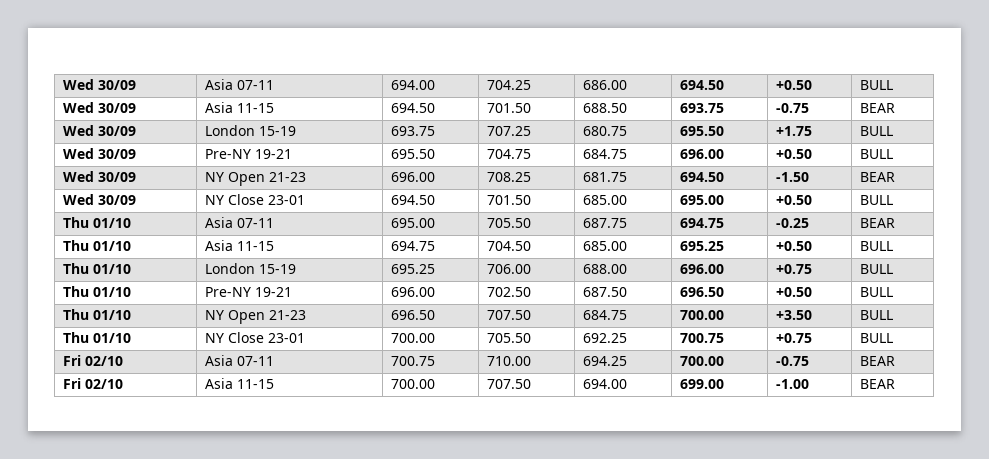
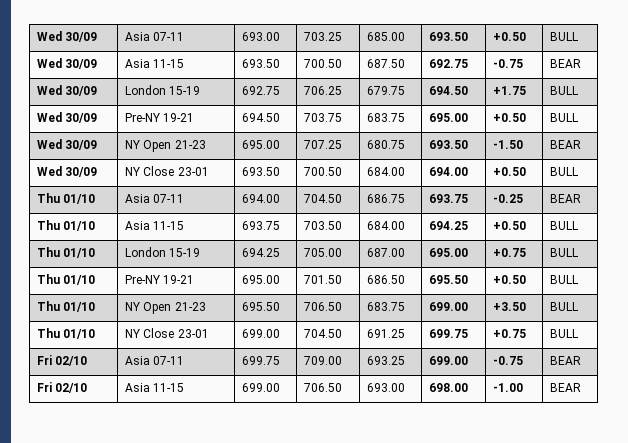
- Wed 30/09 | Asia 07-11 | 694.00 | 704.25 | 686.00 | 694.50 | +0.50 | BULL
+ Wed 30/09 | Asia 07-11 | 693.00 | 703.25 | 685.00 | 693.50 | +0.50 | BULL
- Wed 30/09 | Asia 11-15 | 694.50 | 701.50 | 688.50 | 693.75 | -0.75 | BEAR
+ Wed 30/09 | Asia 11-15 | 693.50 | 700.50 | 687.50 | 692.75 | -0.75 | BEAR
- Wed 30/09 | London 15-19 | 693.75 | 707.25 | 680.75 | 695.50 | +1.75 | BULL
+ Wed 30/09 | London 15-19 | 692.75 | 706.25 | 679.75 | 694.50 | +1.75 | BULL
- Wed 30/09 | Pre-NY 19-21 | 695.50 | 704.75 | 684.75 | 696.00 | +0.50 | BULL
+ Wed 30/09 | Pre-NY 19-21 | 694.50 | 703.75 | 683.75 | 695.00 | +0.50 | BULL
- Wed 30/09 | NY Open 21-23 | 696.00 | 708.25 | 681.75 | 694.50 | -1.50 | BEAR
+ Wed 30/09 | NY Open 21-23 | 695.00 | 707.25 | 680.75 | 693.50 | -1.50 | BEAR
- Wed 30/09 | NY Close 23-01 | 694.50 | 701.50 | 685.00 | 695.00 | +0.50 | BULL
+ Wed 30/09 | NY Close 23-01 | 693.50 | 700.50 | 684.00 | 694.00 | +0.50 | BULL
- Thu 01/10 | Asia 07-11 | 695.00 | 705.50 | 687.75 | 694.75 | -0.25 | BEAR
+ Thu 01/10 | Asia 07-11 | 694.00 | 704.50 | 686.75 | 693.75 | -0.25 | BEAR
- Thu 01/10 | Asia 11-15 | 694.75 | 704.50 | 685.00 | 695.25 | +0.50 | BULL
+ Thu 01/10 | Asia 11-15 | 693.75 | 703.50 | 684.00 | 694.25 | +0.50 | BULL
- Thu 01/10 | London 15-19 | 695.25 | 706.00 | 688.00 | 696.00 | +0.75 | BULL
+ Thu 01/10 | London 15-19 | 694.25 | 705.00 | 687.00 | 695.00 | +0.75 | BULL
- Thu 01/10 | Pre-NY 19-21 | 696.00 | 702.50 | 687.50 | 696.50 | +0.50 | BULL
+ Thu 01/10 | Pre-NY 19-21 | 695.00 | 701.50 | 686.50 | 695.50 | +0.50 | BULL
- Thu 01/10 | NY Open 21-23 | 696.50 | 707.50 | 684.75 | 700.00 | +3.50 | BULL
+ Thu 01/10 | NY Open 21-23 | 695.50 | 706.50 | 683.75 | 699.00 | +3.50 | BULL
- Thu 01/10 | NY Close 23-01 | 700.00 | 705.50 | 692.25 | 700.75 | +0.75 | BULL
+ Thu 01/10 | NY Close 23-01 | 699.00 | 704.50 | 691.25 | 699.75 | +0.75 | BULL
- Fri 02/10 | Asia 07-11 | 700.75 | 710.00 | 694.25 | 700.00 | -0.75 | BEAR
+ Fri 02/10 | Asia 07-11 | 699.75 | 709.00 | 693.25 | 699.00 | -0.75 | BEAR
- Fri 02/10 | Asia 11-15 | 700.00 | 707.50 | 694.00 | 699.00 | -1.00 | BEAR
+ Fri 02/10 | Asia 11-15 | 699.00 | 706.50 | 693.00 | 698.00 | -1.00 | BEAR

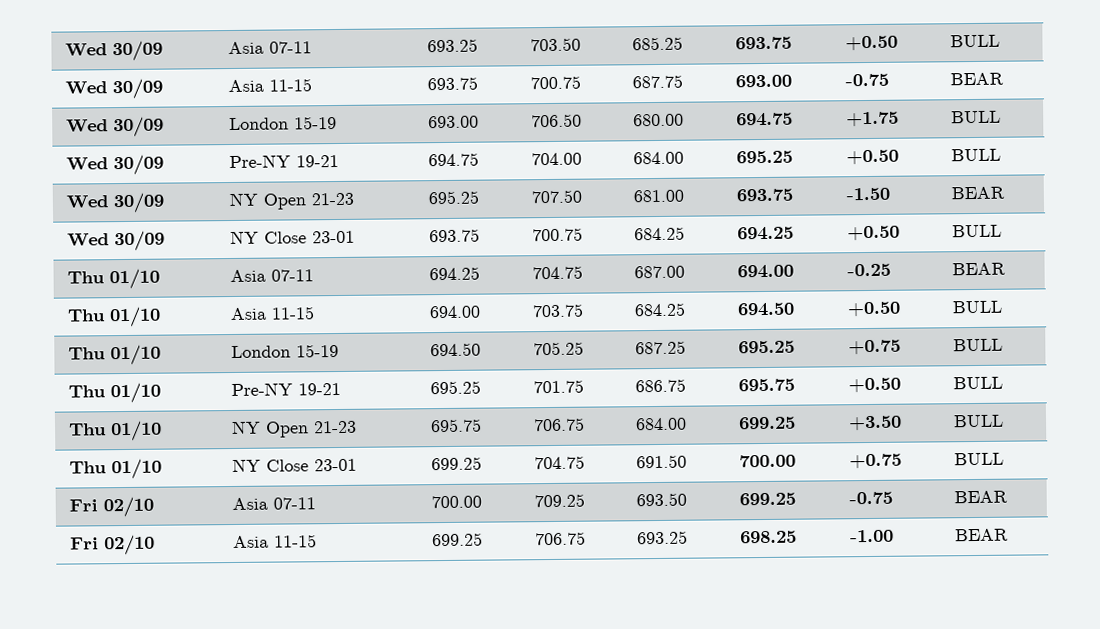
- Wed 30/09 | Asia 07-11 | 693.00 | 703.25 | 685.00 | 693.50 | +0.50 | BULL
+ Wed 30/09 | Asia 07-11 | 693.25 | 703.50 | 685.25 | 693.75 | +0.50 | BULL
- Wed 30/09 | Asia 11-15 | 693.50 | 700.50 | 687.50 | 692.75 | -0.75 | BEAR
+ Wed 30/09 | Asia 11-15 | 693.75 | 700.75 | 687.75 | 693.00 | -0.75 | BEAR
- Wed 30/09 | London 15-19 | 692.75 | 706.25 | 679.75 | 694.50 | +1.75 | BULL
+ Wed 30/09 | London 15-19 | 693.00 | 706.50 | 680.00 | 694.75 | +1.75 | BULL
- Wed 30/09 | Pre-NY 19-21 | 694.50 | 703.75 | 683.75 | 695.00 | +0.50 | BULL
+ Wed 30/09 | Pre-NY 19-21 | 694.75 | 704.00 | 684.00 | 695.25 | +0.50 | BULL
- Wed 30/09 | NY Open 21-23 | 695.00 | 707.25 | 680.75 | 693.50 | -1.50 | BEAR
+ Wed 30/09 | NY Open 21-23 | 695.25 | 707.50 | 681.00 | 693.75 | -1.50 | BEAR
- Wed 30/09 | NY Close 23-01 | 693.50 | 700.50 | 684.00 | 694.00 | +0.50 | BULL
+ Wed 30/09 | NY Close 23-01 | 693.75 | 700.75 | 684.25 | 694.25 | +0.50 | BULL
- Thu 01/10 | Asia 07-11 | 694.00 | 704.50 | 686.75 | 693.75 | -0.25 | BEAR
+ Thu 01/10 | Asia 07-11 | 694.25 | 704.75 | 687.00 | 694.00 | -0.25 | BEAR
- Thu 01/10 | Asia 11-15 | 693.75 | 703.50 | 684.00 | 694.25 | +0.50 | BULL
+ Thu 01/10 | Asia 11-15 | 694.00 | 703.75 | 684.25 | 694.50 | +0.50 | BULL
- Thu 01/10 | London 15-19 | 694.25 | 705.00 | 687.00 | 695.00 | +0.75 | BULL
+ Thu 01/10 | London 15-19 | 694.50 | 705.25 | 687.25 | 695.25 | +0.75 | BULL
- Thu 01/10 | Pre-NY 19-21 | 695.00 | 701.50 | 686.50 | 695.50 | +0.50 | BULL
+ Thu 01/10 | Pre-NY 19-21 | 695.25 | 701.75 | 686.75 | 695.75 | +0.50 | BULL
- Thu 01/10 | NY Open 21-23 | 695.50 | 706.50 | 683.75 | 699.00 | +3.50 | BULL
+ Thu 01/10 | NY Open 21-23 | 695.75 | 706.75 | 684.00 | 699.25 | +3.50 | BULL
- Thu 01/10 | NY Close 23-01 | 699.00 | 704.50 | 691.25 | 699.75 | +0.75 | BULL
+ Thu 01/10 | NY Close 23-01 | 699.25 | 704.75 | 691.50 | 700.00 | +0.75 | BULL
- Fri 02/10 | Asia 07-11 | 699.75 | 709.00 | 693.25 | 699.00 | -0.75 | BEAR
+ Fri 02/10 | Asia 07-11 | 700.00 | 709.25 | 693.50 | 699.25 | -0.75 | BEAR
- Fri 02/10 | Asia 11-15 | 699.00 | 706.50 | 693.00 | 698.00 | -1.00 | BEAR
+ Fri 02/10 | Asia 11-15 | 699.25 | 706.75 | 693.25 | 698.25 | -1.00 | BEAR

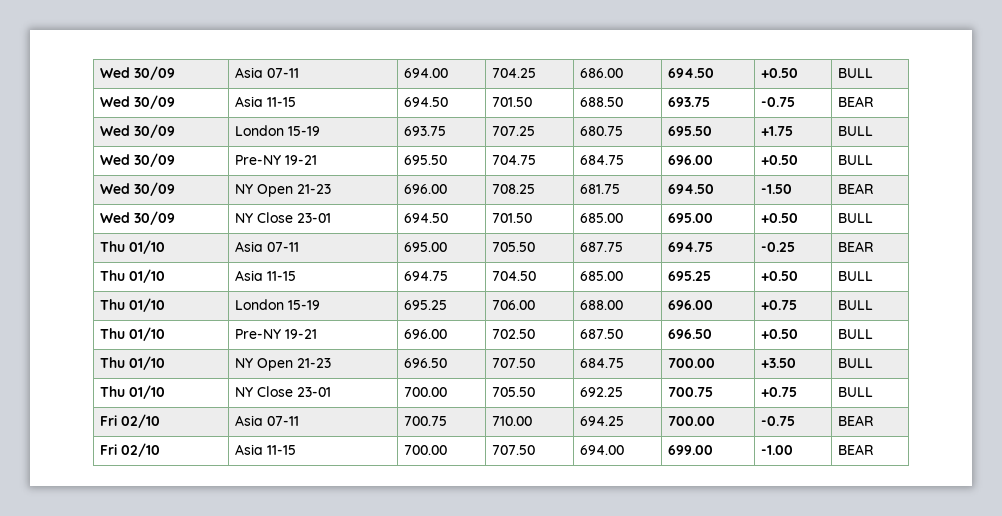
- Wed 30/09 | Asia 07-11 | 693.25 | 703.50 | 685.25 | 693.75 | +0.50 | BULL
+ Wed 30/09 | Asia 07-11 | 694.00 | 704.25 | 686.00 | 694.50 | +0.50 | BULL
- Wed 30/09 | Asia 11-15 | 693.75 | 700.75 | 687.75 | 693.00 | -0.75 | BEAR
+ Wed 30/09 | Asia 11-15 | 694.50 | 701.50 | 688.50 | 693.75 | -0.75 | BEAR
- Wed 30/09 | London 15-19 | 693.00 | 706.50 | 680.00 | 694.75 | +1.75 | BULL
+ Wed 30/09 | London 15-19 | 693.75 | 707.25 | 680.75 | 695.50 | +1.75 | BULL
- Wed 30/09 | Pre-NY 19-21 | 694.75 | 704.00 | 684.00 | 695.25 | +0.50 | BULL
+ Wed 30/09 | Pre-NY 19-21 | 695.50 | 704.75 | 684.75 | 696.00 | +0.50 | BULL
- Wed 30/09 | NY Open 21-23 | 695.25 | 707.50 | 681.00 | 693.75 | -1.50 | BEAR
+ Wed 30/09 | NY Open 21-23 | 696.00 | 708.25 | 681.75 | 694.50 | -1.50 | BEAR
- Wed 30/09 | NY Close 23-01 | 693.75 | 700.75 | 684.25 | 694.25 | +0.50 | BULL
+ Wed 30/09 | NY Close 23-01 | 694.50 | 701.50 | 685.00 | 695.00 | +0.50 | BULL
- Thu 01/10 | Asia 07-11 | 694.25 | 704.75 | 687.00 | 694.00 | -0.25 | BEAR
+ Thu 01/10 | Asia 07-11 | 695.00 | 705.50 | 687.75 | 694.75 | -0.25 | BEAR
- Thu 01/10 | Asia 11-15 | 694.00 | 703.75 | 684.25 | 694.50 | +0.50 | BULL
+ Thu 01/10 | Asia 11-15 | 694.75 | 704.50 | 685.00 | 695.25 | +0.50 | BULL
- Thu 01/10 | London 15-19 | 694.50 | 705.25 | 687.25 | 695.25 | +0.75 | BULL
+ Thu 01/10 | London 15-19 | 695.25 | 706.00 | 688.00 | 696.00 | +0.75 | BULL
- Thu 01/10 | Pre-NY 19-21 | 695.25 | 701.75 | 686.75 | 695.75 | +0.50 | BULL
+ Thu 01/10 | Pre-NY 19-21 | 696.00 | 702.50 | 687.50 | 696.50 | +0.50 | BULL
- Thu 01/10 | NY Open 21-23 | 695.75 | 706.75 | 684.00 | 699.25 | +3.50 | BULL
+ Thu 01/10 | NY Open 21-23 | 696.50 | 707.50 | 684.75 | 700.00 | +3.50 | BULL
- Thu 01/10 | NY Close 23-01 | 699.25 | 704.75 | 691.50 | 700.00 | +0.75 | BULL
+ Thu 01/10 | NY Close 23-01 | 700.00 | 705.50 | 692.25 | 700.75 | +0.75 | BULL
- Fri 02/10 | Asia 07-11 | 700.00 | 709.25 | 693.50 | 699.25 | -0.75 | BEAR
+ Fri 02/10 | Asia 07-11 | 700.75 | 710.00 | 694.25 | 700.00 | -0.75 | BEAR
- Fri 02/10 | Asia 11-15 | 699.25 | 706.75 | 693.25 | 698.25 | -1.00 | BEAR
+ Fri 02/10 | Asia 11-15 | 700.00 | 707.50 | 694.00 | 699.00 | -1.00 | BEAR

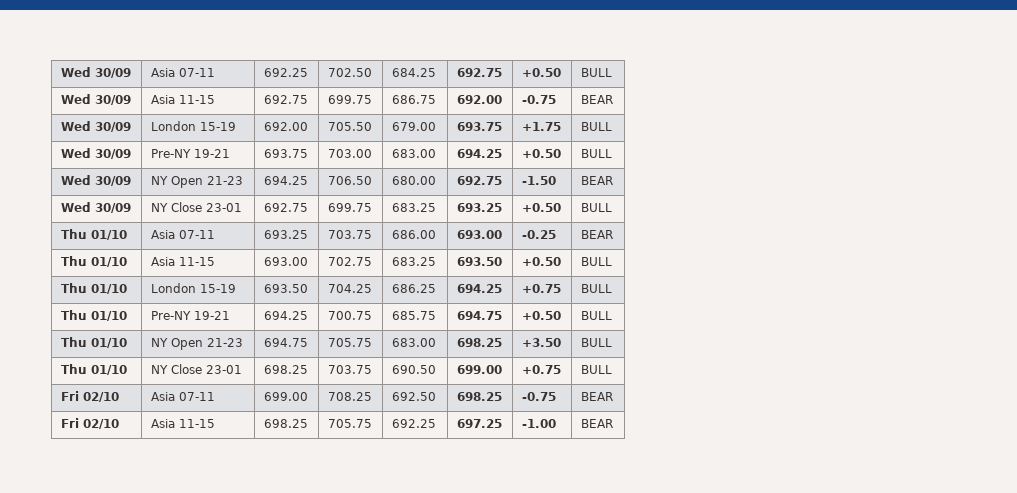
- Wed 30/09 | Asia 07-11 | 694.00 | 704.25 | 686.00 | 694.50 | +0.50 | BULL
+ Wed 30/09 | Asia 07-11 | 692.25 | 702.50 | 684.25 | 692.75 | +0.50 | BULL
- Wed 30/09 | Asia 11-15 | 694.50 | 701.50 | 688.50 | 693.75 | -0.75 | BEAR
+ Wed 30/09 | Asia 11-15 | 692.75 | 699.75 | 686.75 | 692.00 | -0.75 | BEAR
- Wed 30/09 | London 15-19 | 693.75 | 707.25 | 680.75 | 695.50 | +1.75 | BULL
+ Wed 30/09 | London 15-19 | 692.00 | 705.50 | 679.00 | 693.75 | +1.75 | BULL
- Wed 30/09 | Pre-NY 19-21 | 695.50 | 704.75 | 684.75 | 696.00 | +0.50 | BULL
+ Wed 30/09 | Pre-NY 19-21 | 693.75 | 703.00 | 683.00 | 694.25 | +0.50 | BULL
- Wed 30/09 | NY Open 21-23 | 696.00 | 708.25 | 681.75 | 694.50 | -1.50 | BEAR
+ Wed 30/09 | NY Open 21-23 | 694.25 | 706.50 | 680.00 | 692.75 | -1.50 | BEAR
- Wed 30/09 | NY Close 23-01 | 694.50 | 701.50 | 685.00 | 695.00 | +0.50 | BULL
+ Wed 30/09 | NY Close 23-01 | 692.75 | 699.75 | 683.25 | 693.25 | +0.50 | BULL
- Thu 01/10 | Asia 07-11 | 695.00 | 705.50 | 687.75 | 694.75 | -0.25 | BEAR
+ Thu 01/10 | Asia 07-11 | 693.25 | 703.75 | 686.00 | 693.00 | -0.25 | BEAR
- Thu 01/10 | Asia 11-15 | 694.75 | 704.50 | 685.00 | 695.25 | +0.50 | BULL
+ Thu 01/10 | Asia 11-15 | 693.00 | 702.75 | 683.25 | 693.50 | +0.50 | BULL
- Thu 01/10 | London 15-19 | 695.25 | 706.00 | 688.00 | 696.00 | +0.75 | BULL
+ Thu 01/10 | London 15-19 | 693.50 | 704.25 | 686.25 | 694.25 | +0.75 | BULL
- Thu 01/10 | Pre-NY 19-21 | 696.00 | 702.50 | 687.50 | 696.50 | +0.50 | BULL
+ Thu 01/10 | Pre-NY 19-21 | 694.25 | 700.75 | 685.75 | 694.75 | +0.50 | BULL
- Thu 01/10 | NY Open 21-23 | 696.50 | 707.50 | 684.75 | 700.00 | +3.50 | BULL
+ Thu 01/10 | NY Open 21-23 | 694.75 | 705.75 | 683.00 | 698.25 | +3.50 | BULL
- Thu 01/10 | NY Close 23-01 | 700.00 | 705.50 | 692.25 | 700.75 | +0.75 | BULL
+ Thu 01/10 | NY Close 23-01 | 698.25 | 703.75 | 690.50 | 699.00 | +0.75 | BULL
- Fri 02/10 | Asia 07-11 | 700.75 | 710.00 | 694.25 | 700.00 | -0.75 | BEAR
+ Fri 02/10 | Asia 07-11 | 699.00 | 708.25 | 692.50 | 698.25 | -0.75 | BEAR
- Fri 02/10 | Asia 11-15 | 700.00 | 707.50 | 694.00 | 699.00 | -1.00 | BEAR
+ Fri 02/10 | Asia 11-15 | 698.25 | 705.75 | 692.25 | 697.25 | -1.00 | BEAR

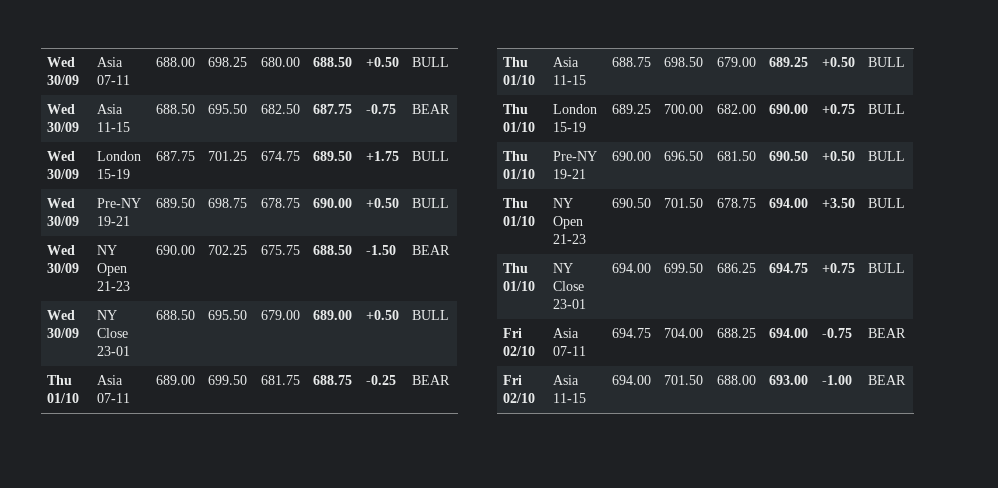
- Wed 30/09 | Asia 07-11 | 692.25 | 702.50 | 684.25 | 692.75 | +0.50 | BULL
+ Wed 30/09 | Asia 07-11 | 688.00 | 698.25 | 680.00 | 688.50 | +0.50 | BULL
- Wed 30/09 | Asia 11-15 | 692.75 | 699.75 | 686.75 | 692.00 | -0.75 | BEAR
+ Wed 30/09 | Asia 11-15 | 688.50 | 695.50 | 682.50 | 687.75 | -0.75 | BEAR
- Wed 30/09 | London 15-19 | 692.00 | 705.50 | 679.00 | 693.75 | +1.75 | BULL
+ Wed 30/09 | London 15-19 | 687.75 | 701.25 | 674.75 | 689.50 | +1.75 | BULL
- Wed 30/09 | Pre-NY 19-21 | 693.75 | 703.00 | 683.00 | 694.25 | +0.50 | BULL
+ Wed 30/09 | Pre-NY 19-21 | 689.50 | 698.75 | 678.75 | 690.00 | +0.50 | BULL
- Wed 30/09 | NY Open 21-23 | 694.25 | 706.50 | 680.00 | 692.75 | -1.50 | BEAR
+ Wed 30/09 | NY Open 21-23 | 690.00 | 702.25 | 675.75 | 688.50 | -1.50 | BEAR
- Wed 30/09 | NY Close 23-01 | 692.75 | 699.75 | 683.25 | 693.25 | +0.50 | BULL
+ Wed 30/09 | NY Close 23-01 | 688.50 | 695.50 | 679.00 | 689.00 | +0.50 | BULL
- Thu 01/10 | Asia 07-11 | 693.25 | 703.75 | 686.00 | 693.00 | -0.25 | BEAR
+ Thu 01/10 | Asia 07-11 | 689.00 | 699.50 | 681.75 | 688.75 | -0.25 | BEAR
- Thu 01/10 | Asia 11-15 | 693.00 | 702.75 | 683.25 | 693.50 | +0.50 | BULL
+ Thu 01/10 | Asia 11-15 | 688.75 | 698.50 | 679.00 | 689.25 | +0.50 | BULL
- Thu 01/10 | London 15-19 | 693.50 | 704.25 | 686.25 | 694.25 | +0.75 | BULL
+ Thu 01/10 | London 15-19 | 689.25 | 700.00 | 682.00 | 690.00 | +0.75 | BULL
- Thu 01/10 | Pre-NY 19-21 | 694.25 | 700.75 | 685.75 | 694.75 | +0.50 | BULL
+ Thu 01/10 | Pre-NY 19-21 | 690.00 | 696.50 | 681.50 | 690.50 | +0.50 | BULL
- Thu 01/10 | NY Open 21-23 | 694.75 | 705.75 | 683.00 | 698.25 | +3.50 | BULL
+ Thu 01/10 | NY Open 21-23 | 690.50 | 701.50 | 678.75 | 694.00 | +3.50 | BULL
- Thu 01/10 | NY Close 23-01 | 698.25 | 703.75 | 690.50 | 699.00 | +0.75 | BULL
+ Thu 01/10 | NY Close 23-01 | 694.00 | 699.50 | 686.25 | 694.75 | +0.75 | BULL
- Fri 02/10 | Asia 07-11 | 699.00 | 708.25 | 692.50 | 698.25 | -0.75 | BEAR
+ Fri 02/10 | Asia 07-11 | 694.75 | 704.00 | 688.25 | 694.00 | -0.75 | BEAR
- Fri 02/10 | Asia 11-15 | 698.25 | 705.75 | 692.25 | 697.25 | -1.00 | BEAR
+ Fri 02/10 | Asia 11-15 | 694.00 | 701.50 | 688.00 | 693.00 | -1.00 | BEAR

